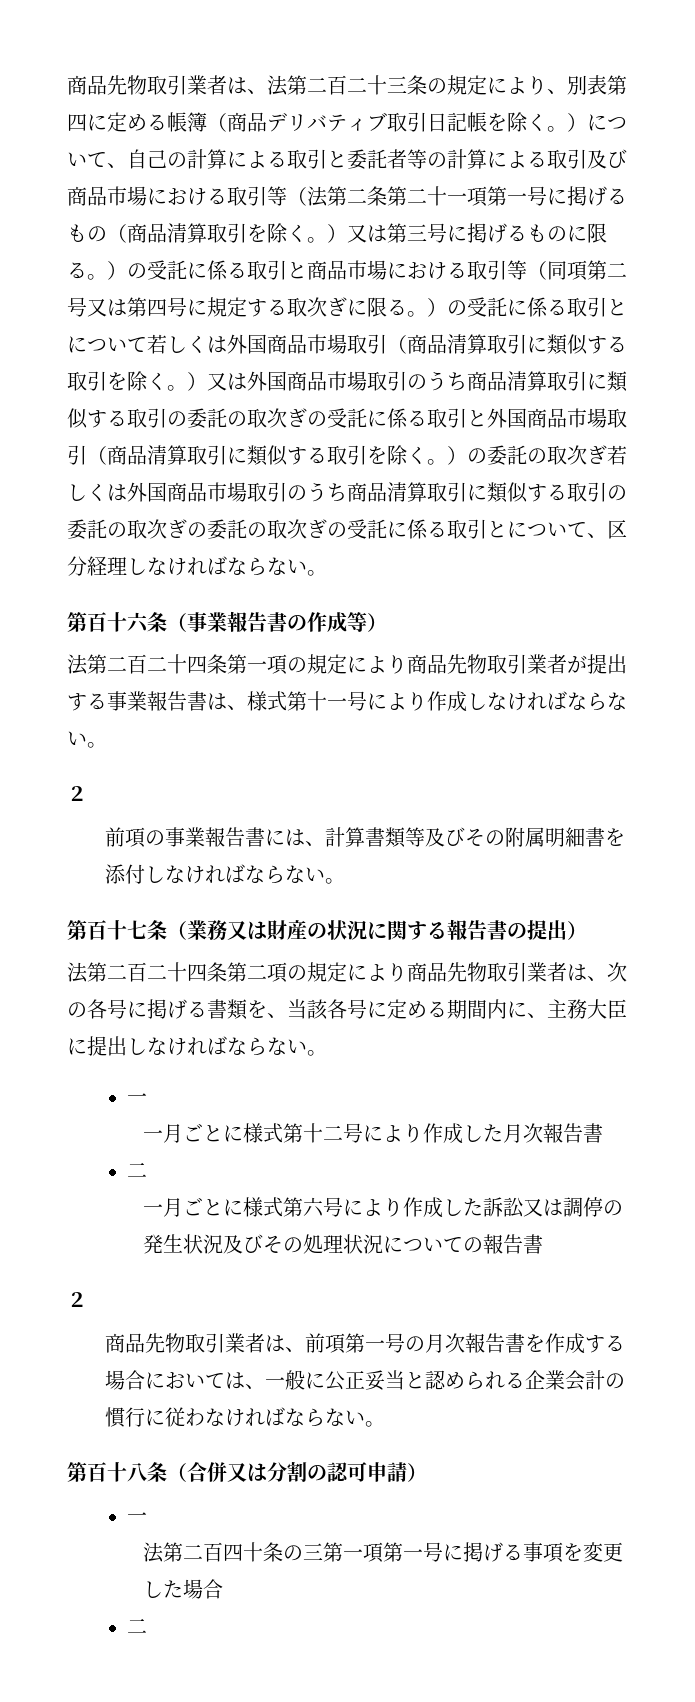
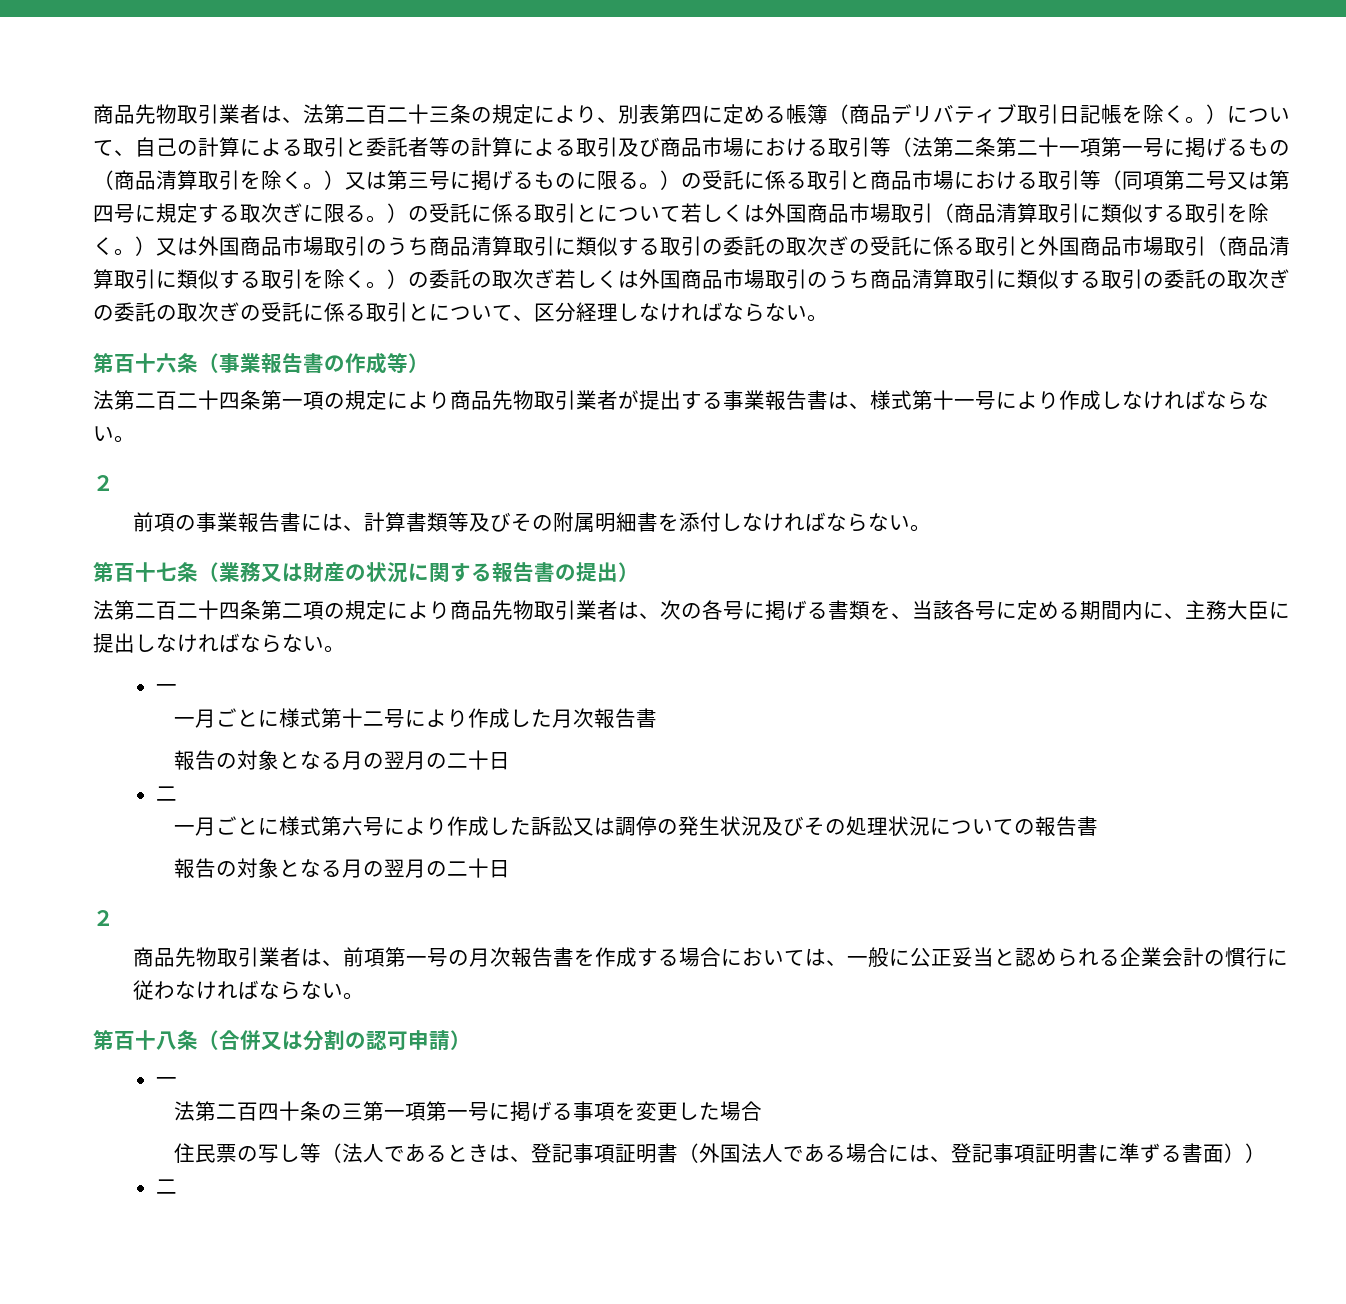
  一月ごとに様式第十二号により作成した月次報告書
+ 報告の対象となる月の翌月の二十日
  一月ごとに様式第六号により作成した訴訟又は調停の発生状況及びその処理状況についての報告書
+ 報告の対象となる月の翌月の二十日
+ 住民票の写し等（法人であるときは、登記事項証明書（外国法人である場合には、登記事項証明書に準ずる書面））

